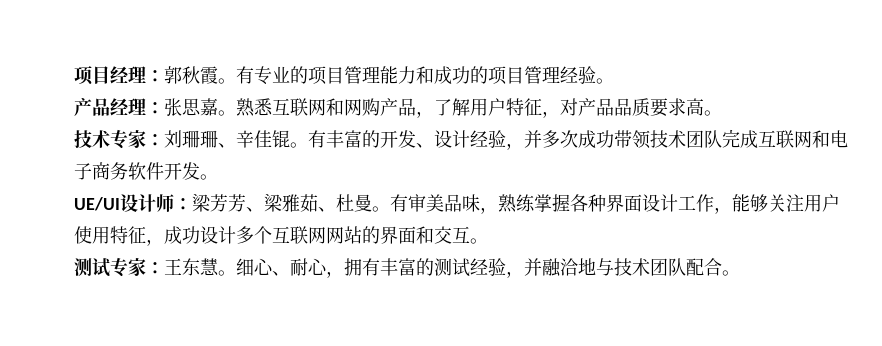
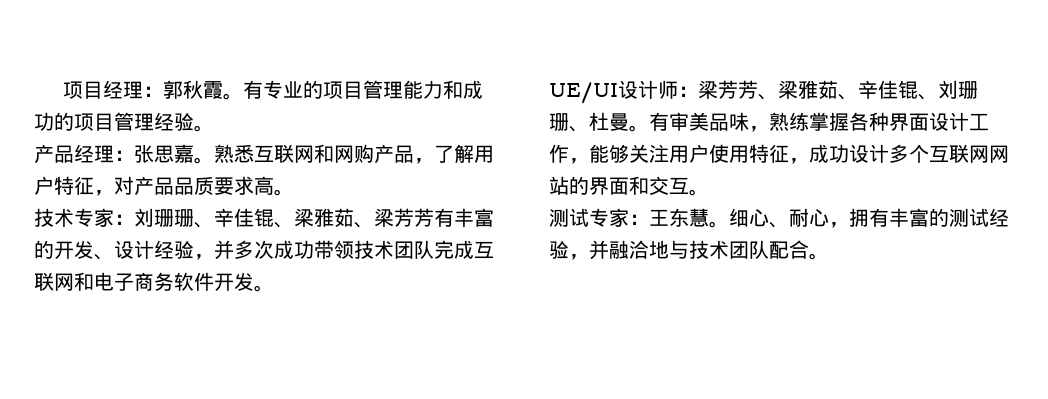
- 技术专家：刘珊珊、辛佳锟。有丰富的开发、设计经验，并多次成功带领技术团队完成互联网和电子商务软件开发。
+ 技术专家：刘珊珊、辛佳锟、梁雅茹、梁芳芳有丰富的开发、设计经验，并多次成功带领技术团队完成互联网和电子商务软件开发。
- UE/UI设计师：梁芳芳、梁雅茹、杜曼。
+ UE/UI设计师：梁芳芳、梁雅茹、辛佳锟、刘珊珊、杜曼。

